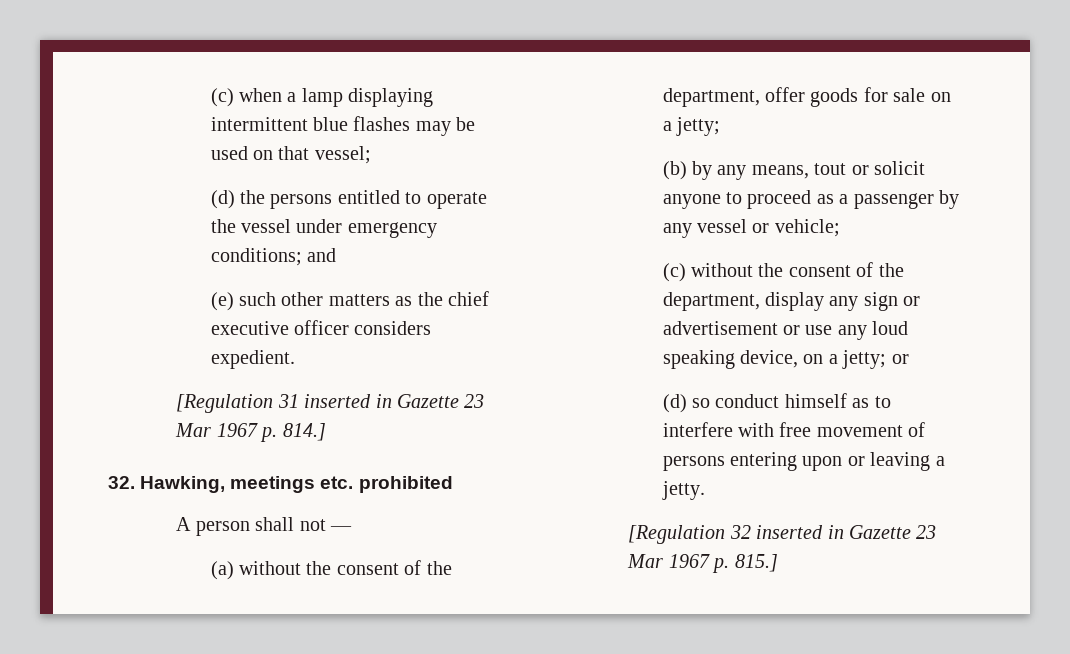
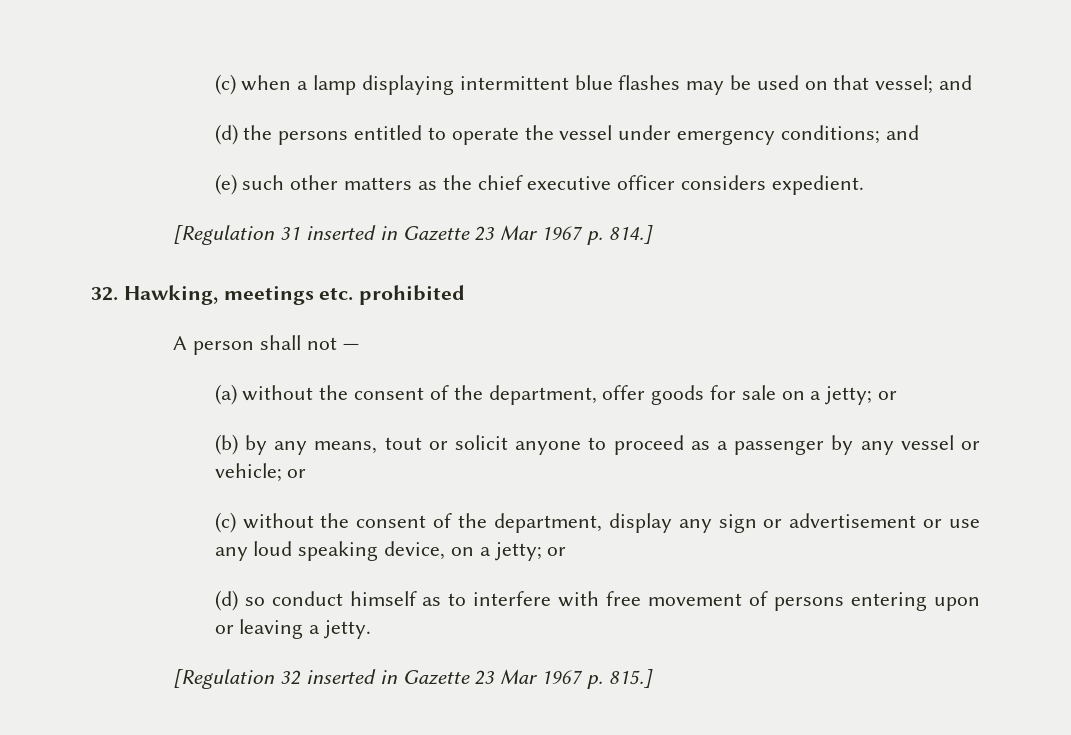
- (c) when a lamp displaying intermittent blue flashes may be used on that vessel;
+ (c) when a lamp displaying intermittent blue flashes may be used on that vessel; and
- (a) without the consent of the department, offer goods for sale on a jetty;
+ (a) without the consent of the department, offer goods for sale on a jetty; or
- (b) by any means, tout or solicit anyone to proceed as a passenger by any vessel or vehicle;
+ (b) by any means, tout or solicit anyone to proceed as a passenger by any vessel or vehicle; or

